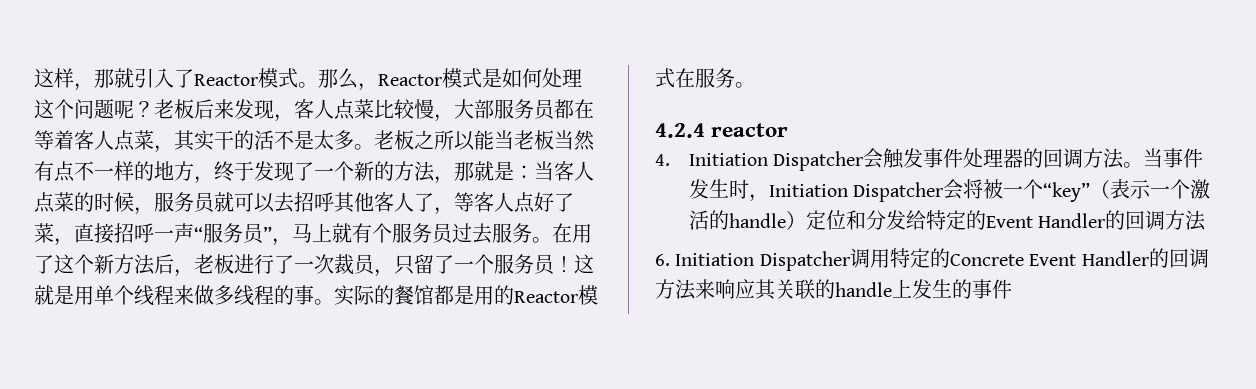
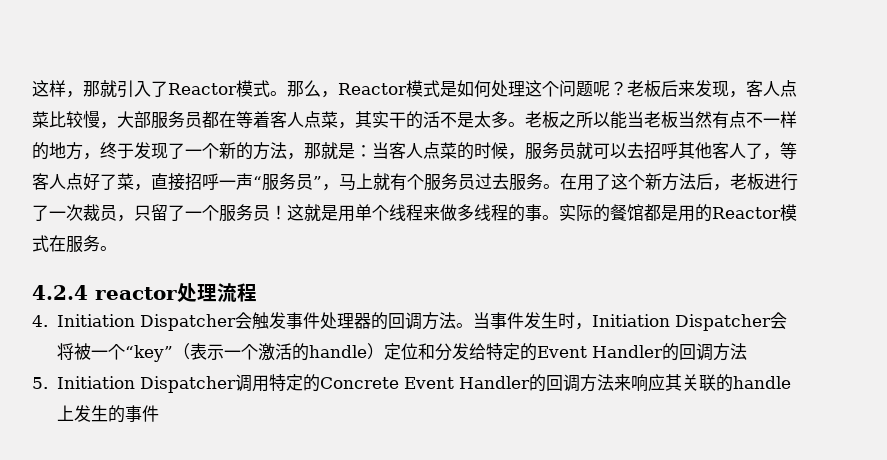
- 4.2.4 reactor
+ 4.2.4 reactor处理流程
- 6. Initiation Dispatcher调用特定的Concrete Event Handler的回调方法来响应其关联的handle上发生的事件
+ 5. Initiation Dispatcher调用特定的Concrete Event Handler的回调方法来响应其关联的handle上发生的事件

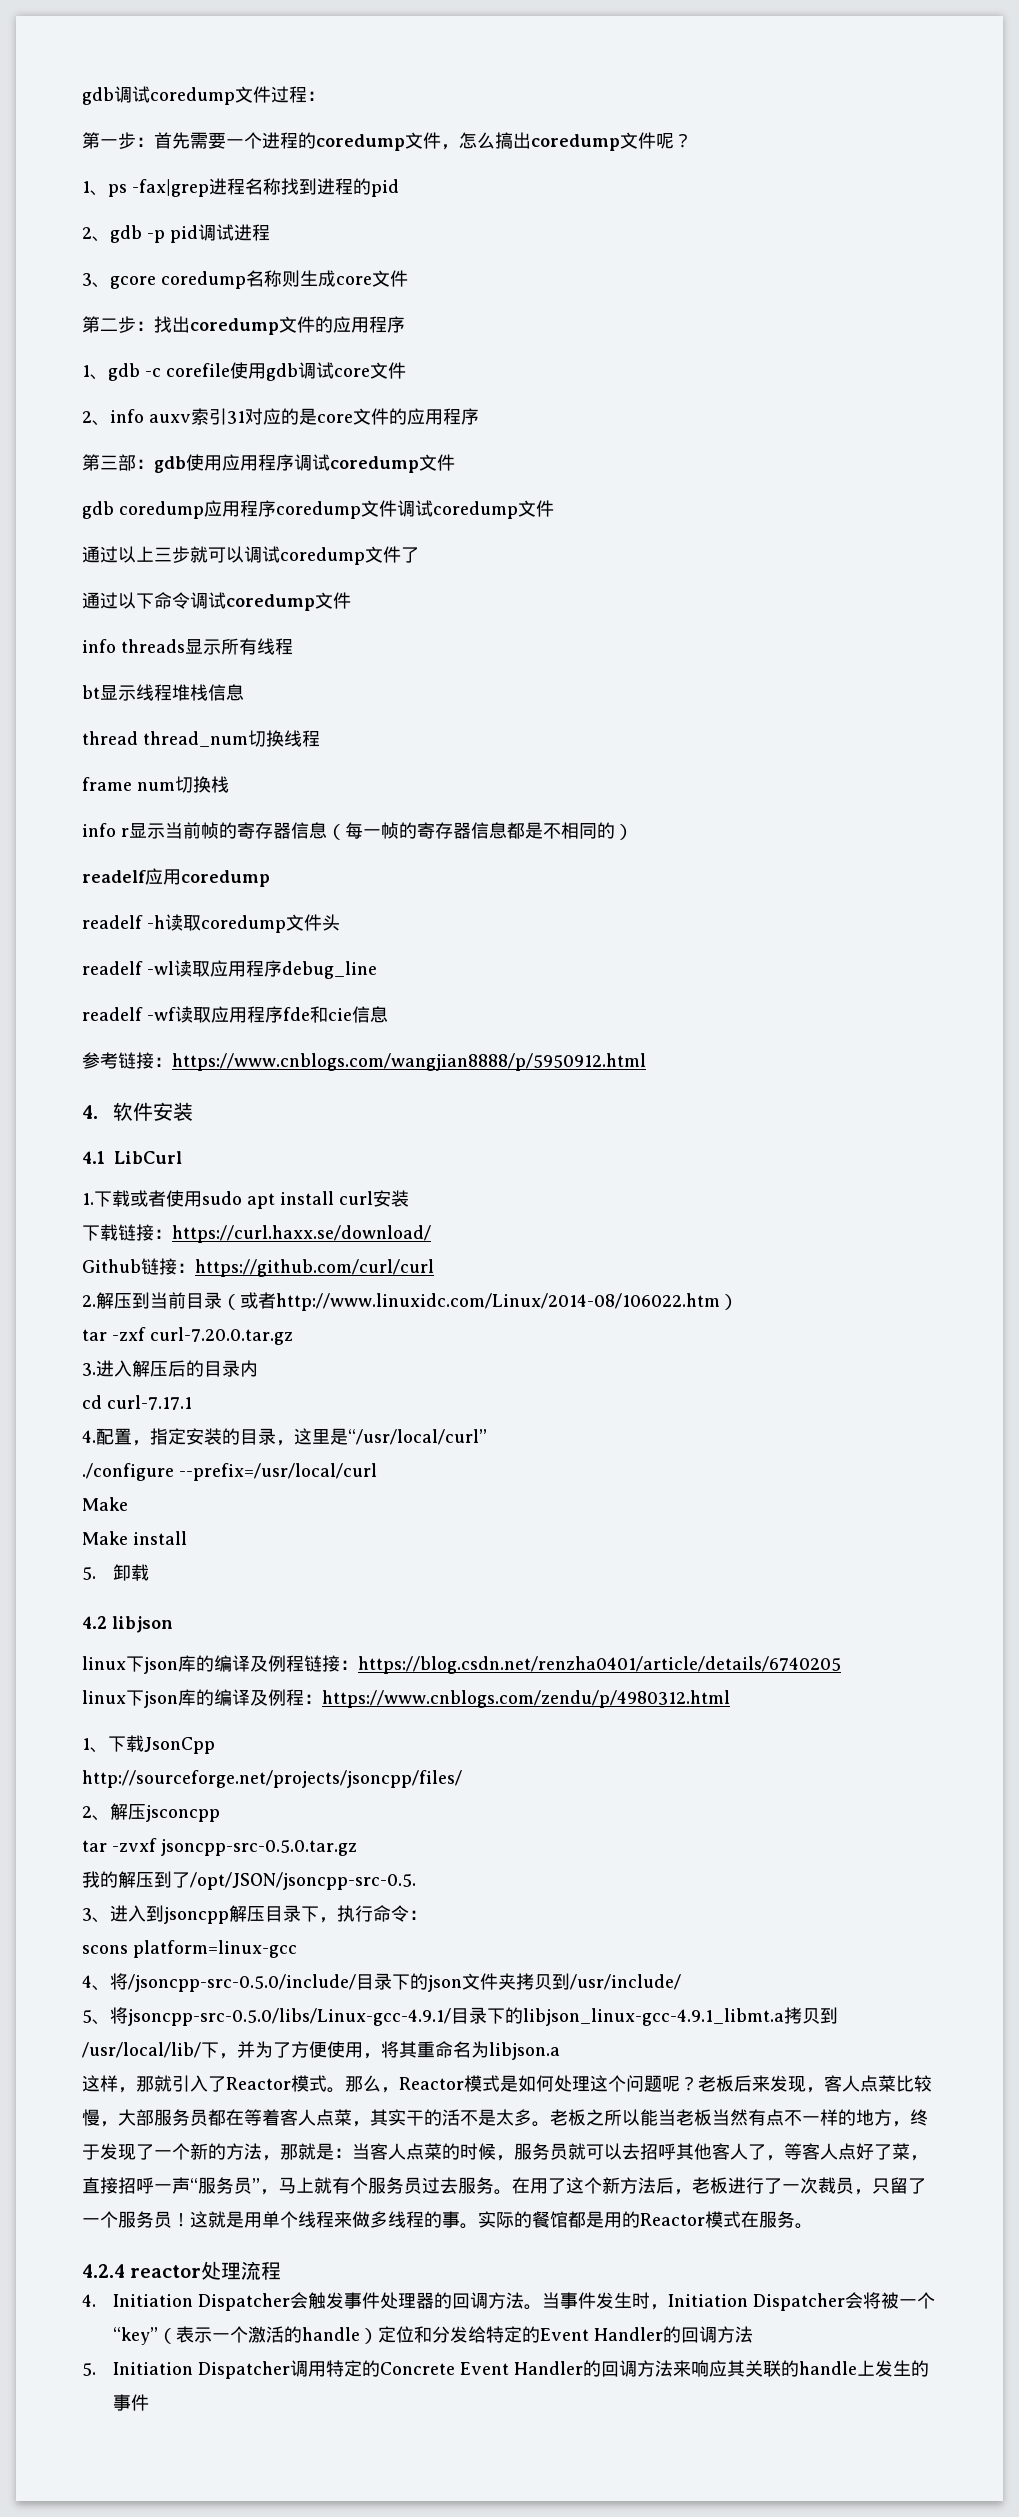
+ gdb调试coredump文件过程：
+ 第一步：首先需要一个进程的coredump文件，怎么搞出coredump文件呢？
+ 1、ps -fax|grep进程名称找到进程的pid
+ 2、gdb -p pid调试进程
+ 3、gcore coredump名称则生成core文件
+ 第二步：找出coredump文件的应用程序
+ 1、gdb -c corefile使用gdb调试core文件
+ 2、info auxv索引31对应的是core文件的应用程序
+ 第三部：gdb使用应用程序调试coredump文件
+ gdb coredump应用程序coredump文件调试coredump文件
+ 通过以上三步就可以调试coredump文件了
+ 通过以下命令调试coredump文件
+ info threads显示所有线程
+ bt显示线程堆栈信息
+ thread thread_num切换线程
+ frame num切换栈
+ info r显示当前帧的寄存器信息（每一帧的寄存器信息都是不相同的）
+ readelf应用coredump
+ readelf -h读取coredump文件头
+ readelf -wl读取应用程序debug_line
+ readelf -wf读取应用程序fde和cie信息
+ 参考链接：https://www.cnblogs.com/wangjian8888/p/5950912.html
+ 4.软件安装
+ 4.1 LibCurl
+ 1.下载或者使用sudo apt install curl安装
+ 下载链接：https://curl.haxx.se/download/
+ Github链接：https://github.com/curl/curl
+ 2.解压到当前目录（或者http://www.linuxidc.com/Linux/2014-08/106022.htm）
+ tar -zxf curl-7.20.0.tar.gz
+ 3.进入解压后的目录内
+ cd curl-7.17.1
+ 4.配置，指定安装的目录，这里是“/usr/local/curl”
+ ./configure --prefix=/usr/local/curl
+ Make
+ Make install
+ 5.卸载
+ 4.2 libjson
+ linux下json库的编译及例程链接：https://blog.csdn.net/renzha0401/article/details/6740205
+ linux下json库的编译及例程：https://www.cnblogs.com/zendu/p/4980312.html
+ 1、下载JsonCpp
+ http://sourceforge.net/projects/jsoncpp/files/
+ 2、解压jsconcpp
+ tar -zvxf jsoncpp-src-0.5.0.tar.gz
+ 我的解压到了/opt/JSON/jsoncpp-src-0.5.
+ 3、进入到jsoncpp解压目录下，执行命令：
+ scons platform=linux-gcc
+ 4、将/jsoncpp-src-0.5.0/include/目录下的json文件夹拷贝到/usr/include/
+ 5、将jsoncpp-src-0.5.0/libs/Linux-gcc-4.9.1/目录下的libjson_linux-gcc-4.9.1_libmt.a拷贝到/usr/local/lib/下，并为了方便使用，将其重命名为libjson.a

